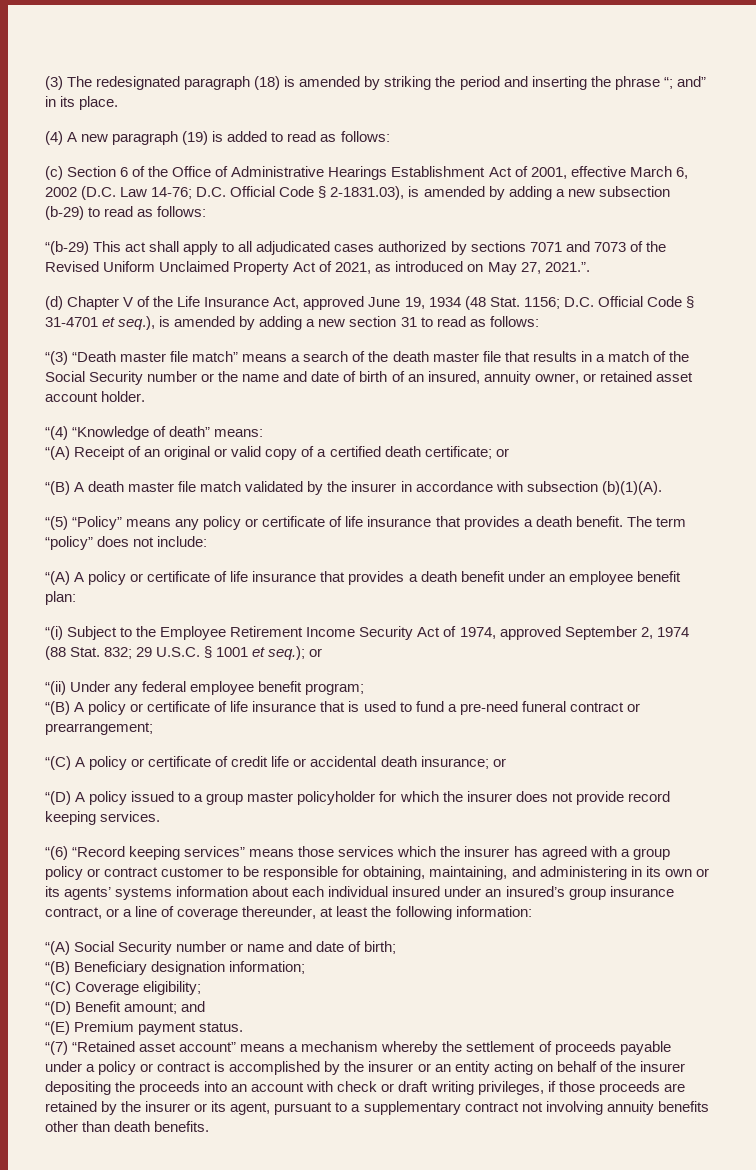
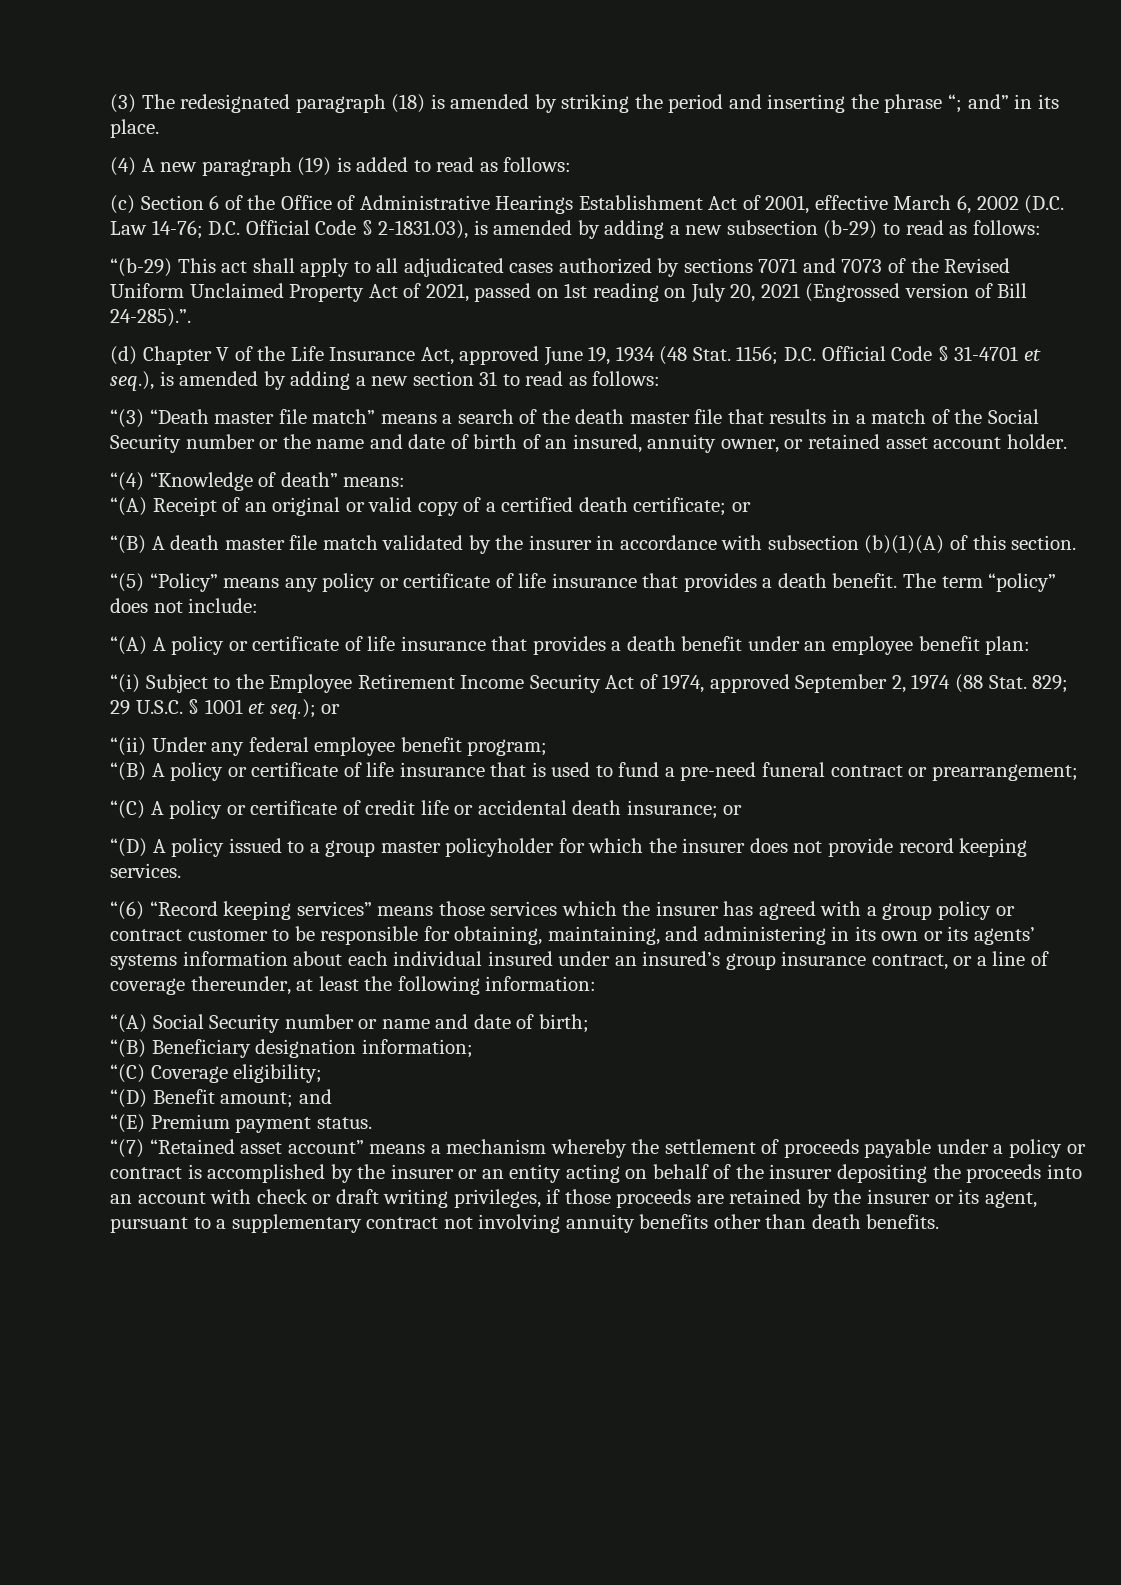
- “(b-29) This act shall apply to all adjudicated cases authorized by sections 7071 and 7073 of the Revised Uniform Unclaimed Property Act of 2021, as introduced on May 27, 2021.”.
+ “(b-29) This act shall apply to all adjudicated cases authorized by sections 7071 and 7073 of the Revised Uniform Unclaimed Property Act of 2021, passed on 1st reading on July 20, 2021 (Engrossed version of Bill 24-285).”.
- “(B) A death master file match validated by the insurer in accordance with subsection (b)(1)(A).
+ “(B) A death master file match validated by the insurer in accordance with subsection (b)(1)(A) of this section.
- 832; 29 U.S.C. § 1001 et seq.); or
+ 829; 29 U.S.C. § 1001 et seq.); or

